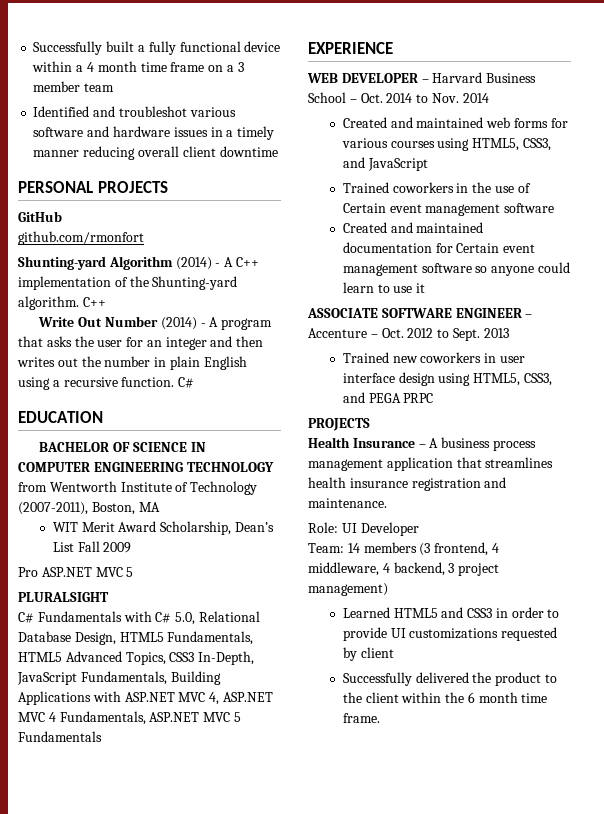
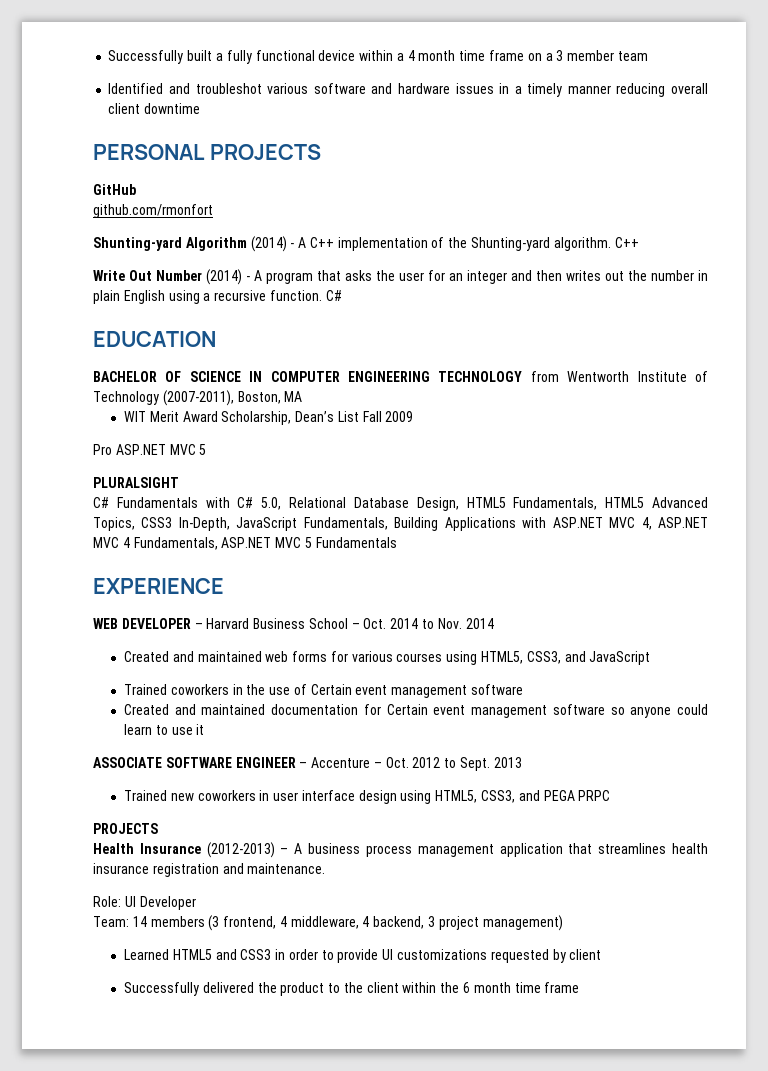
- Health Insurance – A business process management application that streamlines health insurance registration and maintenance.
+ Health Insurance (2012-2013) – A business process management application that streamlines health insurance registration and maintenance.
- Successfully delivered the product to the client within the 6 month time frame.
+ Successfully delivered the product to the client within the 6 month time frame

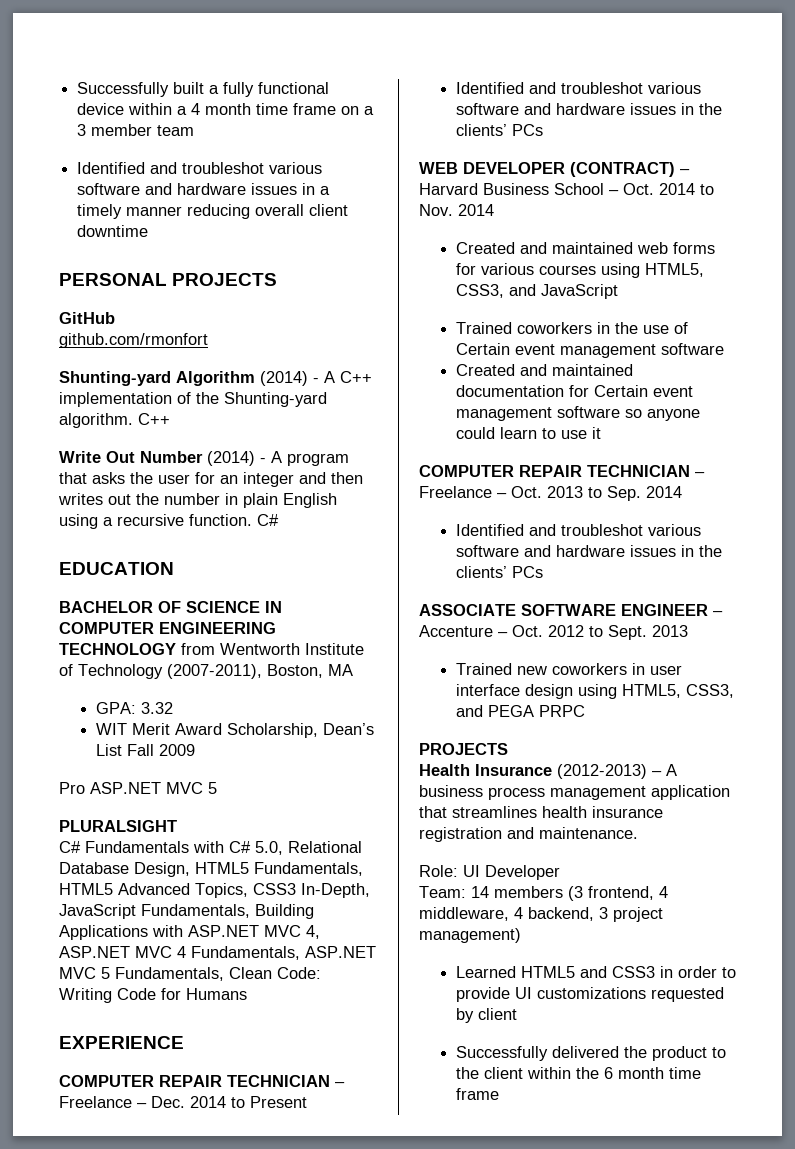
+ GPA: 3.32
- C# Fundamentals with C# 5.0, Relational Database Design, HTML5 Fundamentals, HTML5 Advanced Topics, CSS3 In-Depth, JavaScript Fundamentals, Building Applications with ASP.NET MVC 4, ASP.NET MVC 4 Fundamentals, ASP.NET MVC 5 Fundamentals
+ C# Fundamentals with C# 5.0, Relational Database Design, HTML5 Fundamentals, HTML5 Advanced Topics, CSS3 In-Depth, JavaScript Fundamentals, Building Applications with ASP.NET MVC 4, ASP.NET MVC 4 Fundamentals, ASP.NET MVC 5 Fundamentals, Clean Code: Writing Code for Humans
  EXPERIENCE
+ COMPUTER REPAIR TECHNICIAN – Freelance – Dec. 2014 to Present
+ Identified and troubleshot various software and hardware issues in the clients’ PCs
- WEB DEVELOPER – Harvard Business School – Oct. 2014 to Nov. 2014
+ WEB DEVELOPER (CONTRACT) – Harvard Business School – Oct. 2014 to Nov. 2014
+ COMPUTER REPAIR TECHNICIAN – Freelance – Oct. 2013 to Sep. 2014
+ Identified and troubleshot various software and hardware issues in the clients’ PCs

